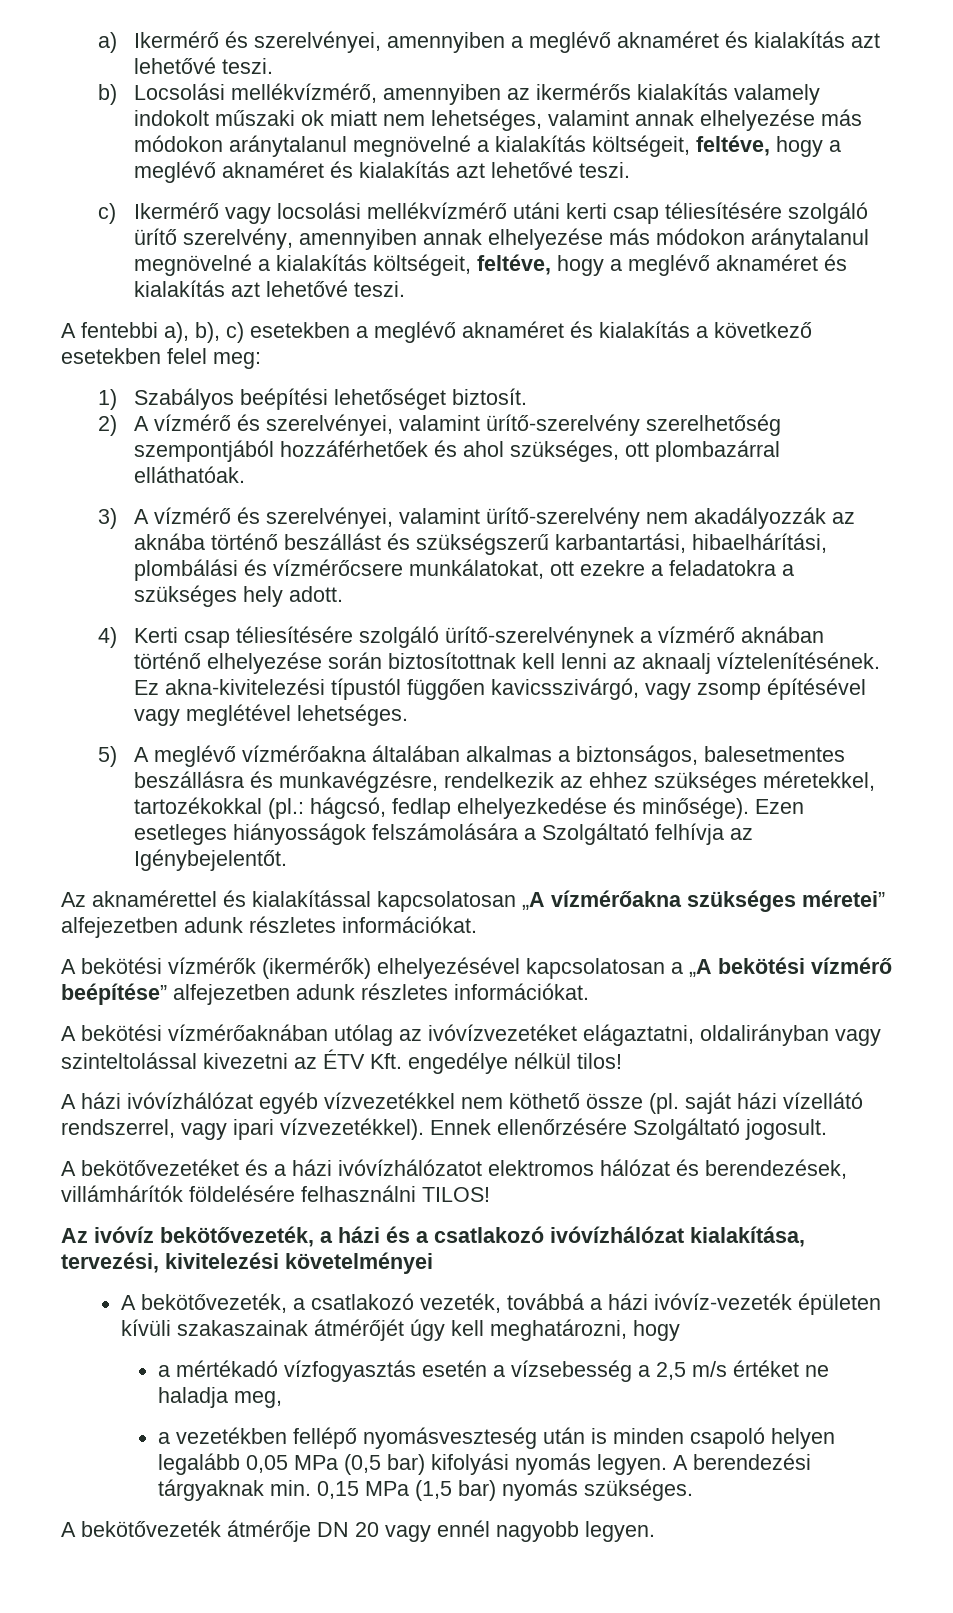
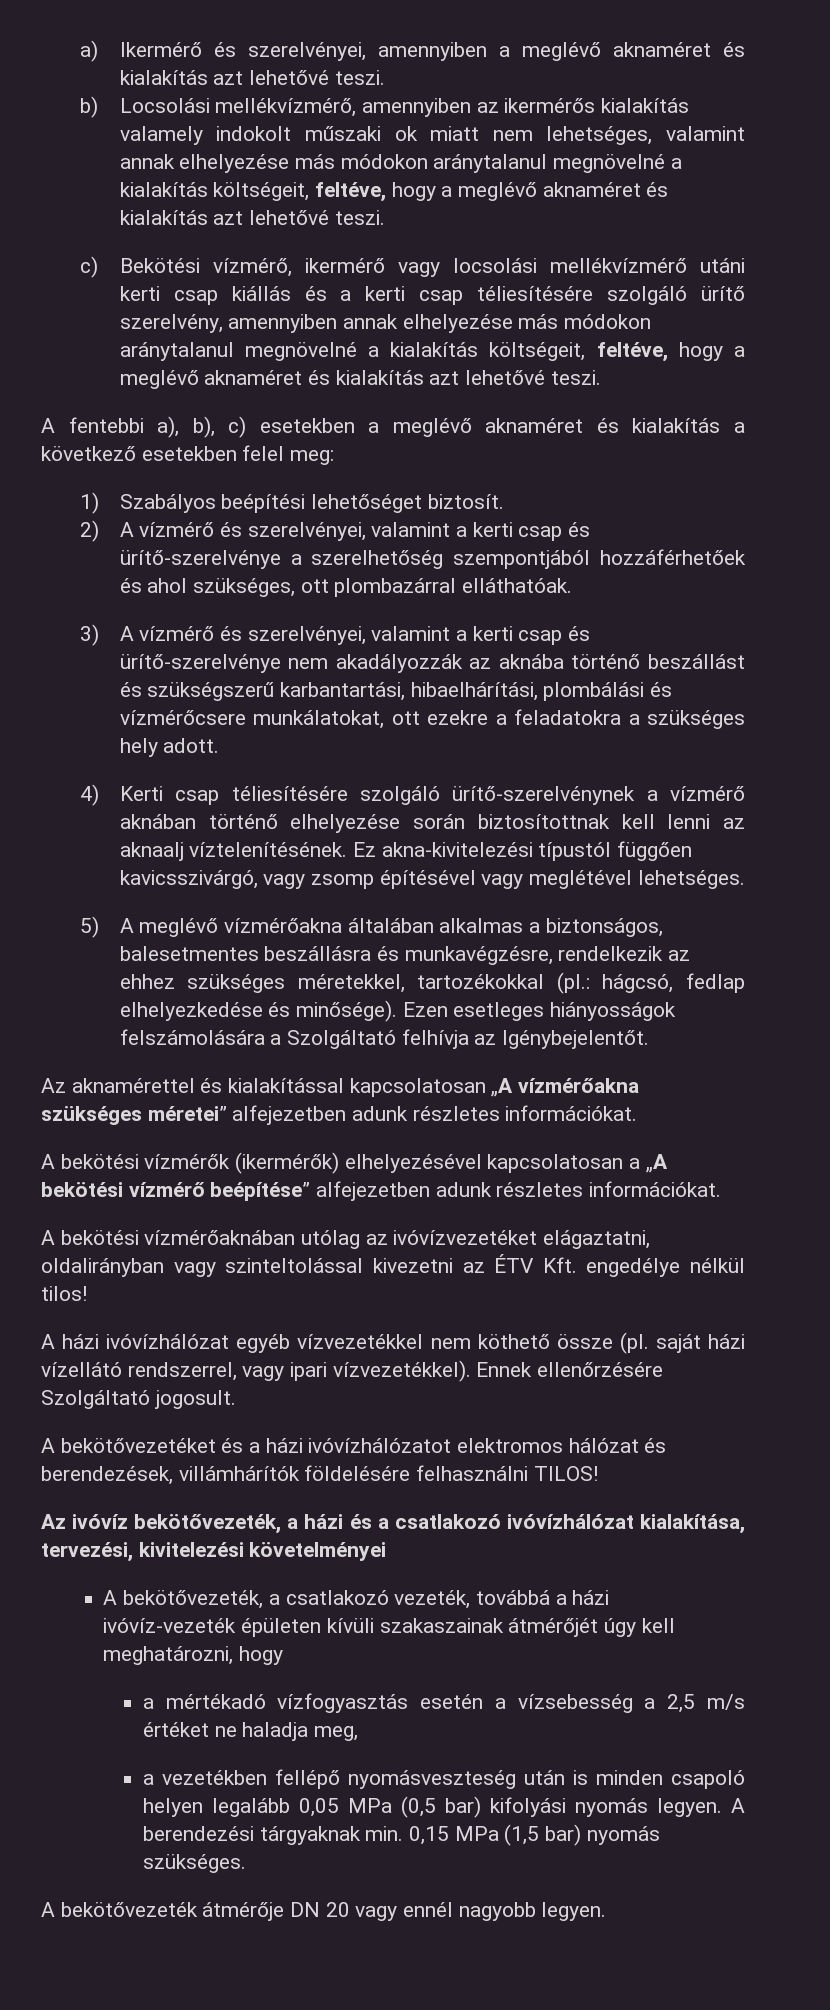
- c) Ikermérő vagy locsolási mellékvízmérő utáni kerti csap téliesítésére szolgáló ürítő szerelvény, amennyiben annak elhelyezése más módokon aránytalanul megnövelné a kialakítás költségeit, feltéve, hogy a meglévő aknaméret és kialakítás azt lehetővé teszi.
+ c) Bekötési vízmérő, ikermérő vagy locsolási mellékvízmérő utáni kerti csap kiállás és a kerti csap téliesítésére szolgáló ürítő szerelvény, amennyiben annak elhelyezése más módokon aránytalanul megnövelné a kialakítás költségeit, feltéve, hogy a meglévő aknaméret és kialakítás azt lehetővé teszi.
- 2) A vízmérő és szerelvényei, valamint ürítő-szerelvény szerelhetőség szempontjából hozzáférhetőek és ahol szükséges, ott plombazárral elláthatóak.
+ 2) A vízmérő és szerelvényei, valamint a kerti csap és ürítő-szerelvénye a szerelhetőség szempontjából hozzáférhetőek és ahol szükséges, ott plombazárral elláthatóak.
- 3) A vízmérő és szerelvényei, valamint ürítő-szerelvény nem akadályozzák az aknába történő beszállást és szükségszerű karbantartási, hibaelhárítási, plombálási és vízmérőcsere munkálatokat, ott ezekre a feladatokra a szükséges hely adott.
+ 3) A vízmérő és szerelvényei, valamint a kerti csap és ürítő-szerelvénye nem akadályozzák az aknába történő beszállást és szükségszerű karbantartási, hibaelhárítási, plombálási és vízmérőcsere munkálatokat, ott ezekre a feladatokra a szükséges hely adott.

